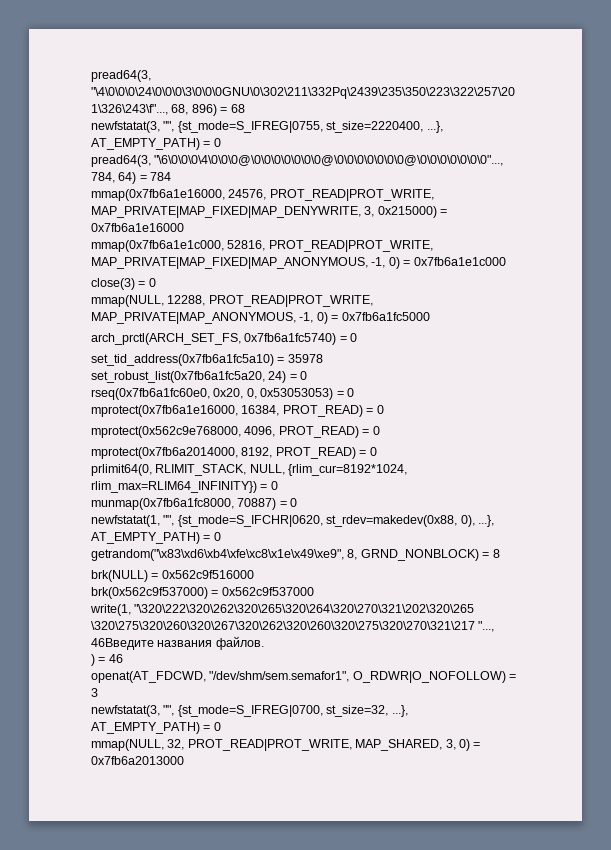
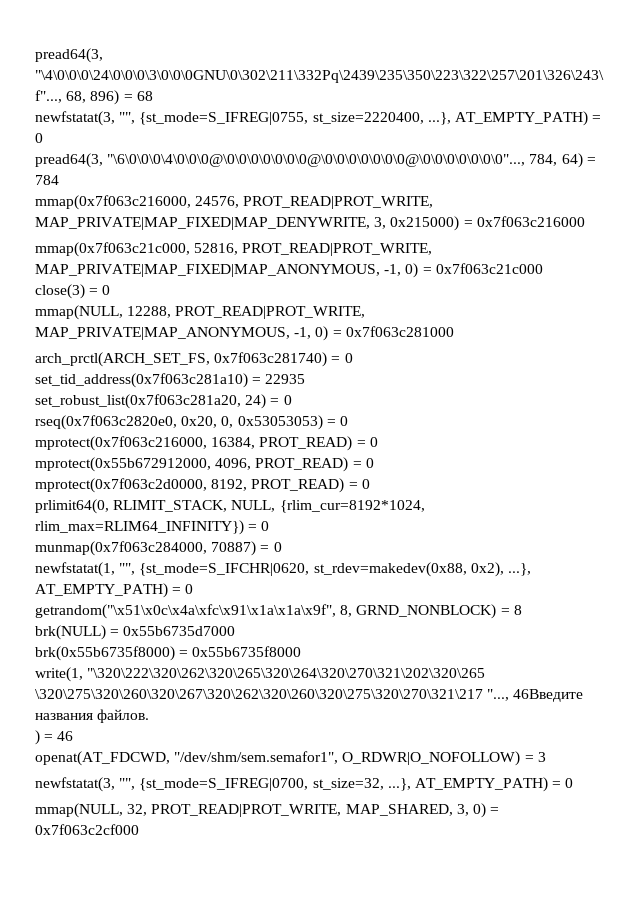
- mmap(0x7fb6a1e16000, 24576, PROT_READ|PROT_WRITE, MAP_PRIVATE|MAP_FIXED|MAP_DENYWRITE, 3, 0x215000) = 0x7fb6a1e16000
- mmap(0x7fb6a1e1c000, 52816, PROT_READ|PROT_WRITE, MAP_PRIVATE|MAP_FIXED|MAP_ANONYMOUS, -1, 0) = 0x7fb6a1e1c000
+ mmap(0x7f063c216000, 24576, PROT_READ|PROT_WRITE, MAP_PRIVATE|MAP_FIXED|MAP_DENYWRITE, 3, 0x215000) = 0x7f063c216000
+ mmap(0x7f063c21c000, 52816, PROT_READ|PROT_WRITE, MAP_PRIVATE|MAP_FIXED|MAP_ANONYMOUS, -1, 0) = 0x7f063c21c000
- mmap(NULL, 12288, PROT_READ|PROT_WRITE, MAP_PRIVATE|MAP_ANONYMOUS, -1, 0) = 0x7fb6a1fc5000
+ mmap(NULL, 12288, PROT_READ|PROT_WRITE, MAP_PRIVATE|MAP_ANONYMOUS, -1, 0) = 0x7f063c281000
- arch_prctl(ARCH_SET_FS, 0x7fb6a1fc5740) = 0
- set_tid_address(0x7fb6a1fc5a10) = 35978
- set_robust_list(0x7fb6a1fc5a20, 24) = 0
+ arch_prctl(ARCH_SET_FS, 0x7f063c281740) = 0
+ set_tid_address(0x7f063c281a10) = 22935
+ set_robust_list(0x7f063c281a20, 24) = 0
- rseq(0x7fb6a1fc60e0, 0x20, 0, 0x53053053) = 0
+ rseq(0x7f063c2820e0, 0x20, 0, 0x53053053) = 0
- mprotect(0x7fb6a1e16000, 16384, PROT_READ) = 0
+ mprotect(0x7f063c216000, 16384, PROT_READ) = 0
- mprotect(0x562c9e768000, 4096, PROT_READ) = 0
+ mprotect(0x55b672912000, 4096, PROT_READ) = 0
- mprotect(0x7fb6a2014000, 8192, PROT_READ) = 0
+ mprotect(0x7f063c2d0000, 8192, PROT_READ) = 0
- munmap(0x7fb6a1fc8000, 70887) = 0
+ munmap(0x7f063c284000, 70887) = 0
- newfstatat(1, "", {st_mode=S_IFCHR|0620, st_rdev=makedev(0x88, 0), ...}, AT_EMPTY_PATH) = 0
- getrandom("\x83\xd6\xb4\xfe\xc8\x1e\x49\xe9", 8, GRND_NONBLOCK) = 8
+ newfstatat(1, "", {st_mode=S_IFCHR|0620, st_rdev=makedev(0x88, 0x2), ...}, AT_EMPTY_PATH) = 0
+ getrandom("\x51\x0c\x4a\xfc\x91\x1a\x1a\x9f", 8, GRND_NONBLOCK) = 8
- brk(NULL) = 0x562c9f516000
- brk(0x562c9f537000) = 0x562c9f537000
+ brk(NULL) = 0x55b6735d7000
+ brk(0x55b6735f8000) = 0x55b6735f8000
- mmap(NULL, 32, PROT_READ|PROT_WRITE, MAP_SHARED, 3, 0) = 0x7fb6a2013000
+ mmap(NULL, 32, PROT_READ|PROT_WRITE, MAP_SHARED, 3, 0) = 0x7f063c2cf000

